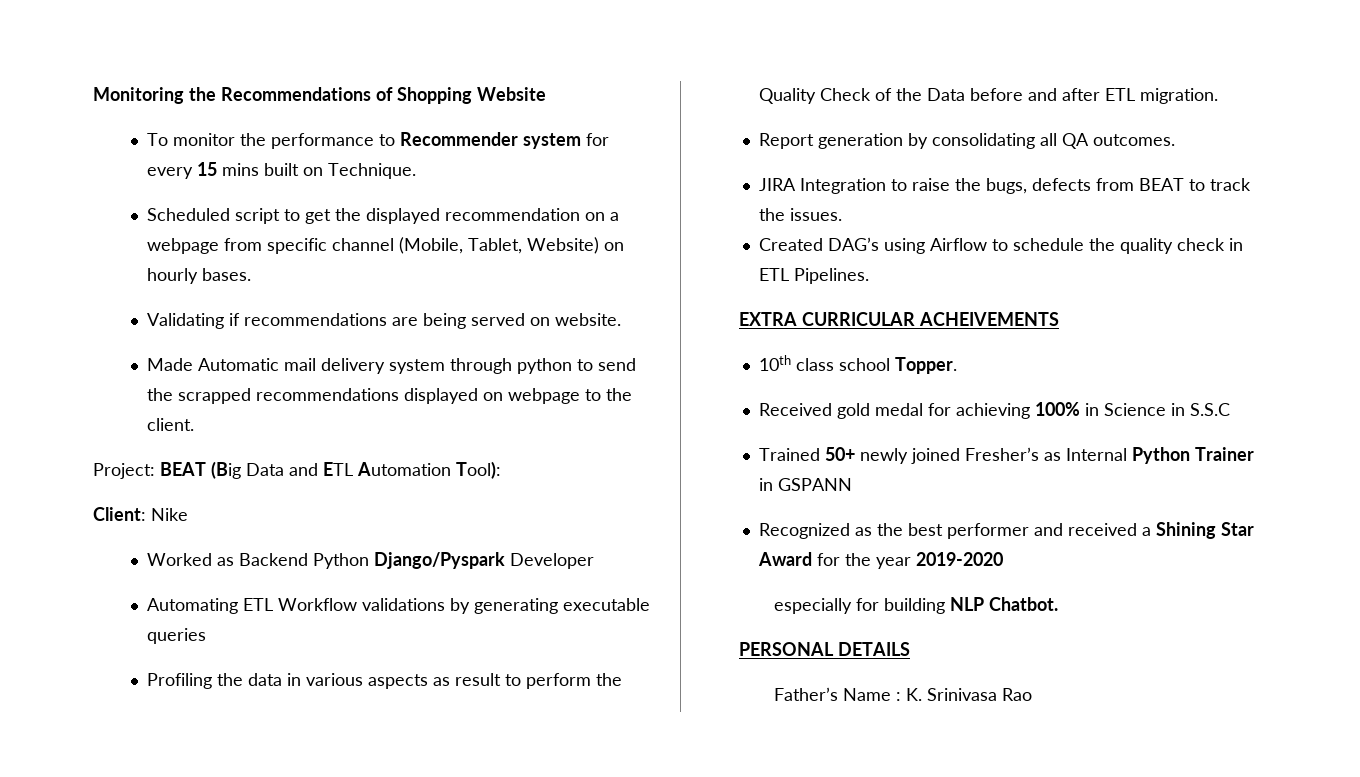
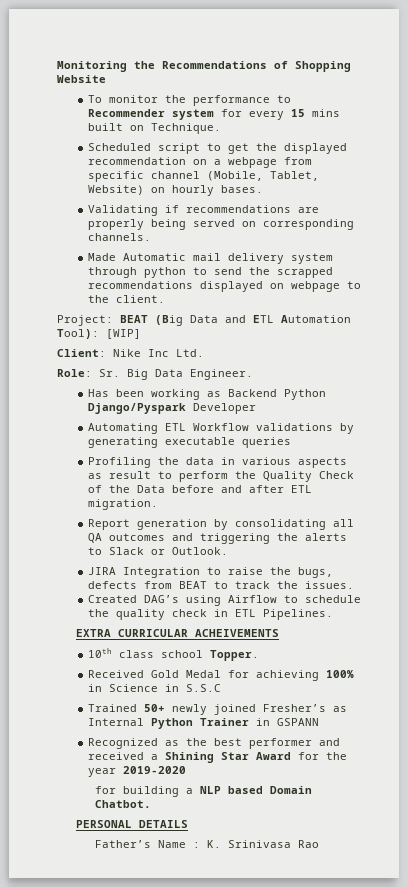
- Validating if recommendations are being served on website.
+ Validating if recommendations are properly being served on corresponding channels.
- Project: BEAT (Big Data and ETL Automation Tool):
+ Project: BEAT (Big Data and ETL Automation Tool): [WIP]
- Client: Nike
- Worked as Backend Python Django/Pyspark Developer
+ Client: Nike Inc Ltd.
+ Role: Sr. Big Data Engineer.
+ Has been working as Backend Python Django/Pyspark Developer
- Report generation by consolidating all QA outcomes.
+ Report generation by consolidating all QA outcomes and triggering the alerts to Slack or Outlook.
- Received gold medal for achieving 100% in Science in S.S.C
+ Received Gold Medal for achieving 100% in Science in S.S.C
- especially for building NLP Chatbot.
+ for building a NLP based Domain Chatbot.

